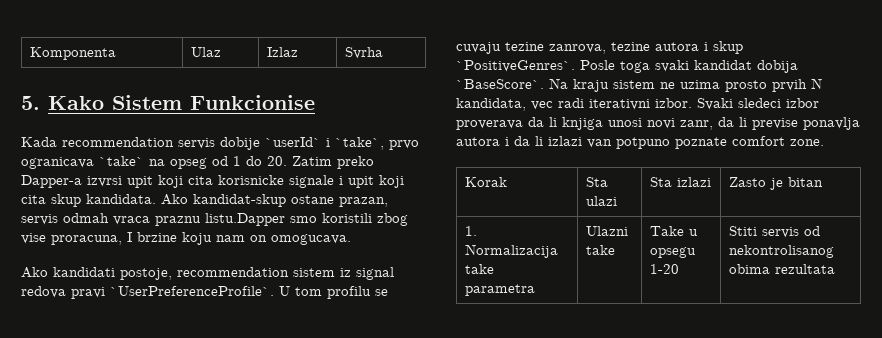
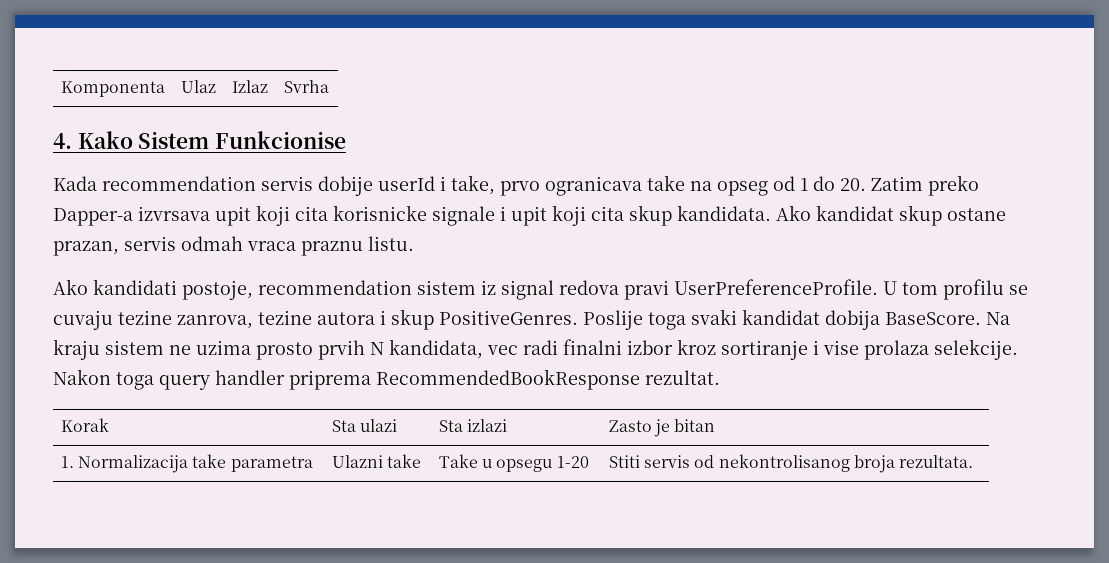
- 5. Kako Sistem Funkcionise
+ 4. Kako Sistem Funkcionise
- Kada recommendation servis dobije `userId` i `take`, prvo ogranicava `take` na opseg od 1 do 20. Zatim preko Dapper-a izvrsi upit koji cita korisnicke signale i upit koji cita skup kandidata.
+ Kada recommendation servis dobije userId i take, prvo ogranicava take na opseg od 1 do 20. Zatim preko Dapper-a izvrsava upit koji cita korisnicke signale i upit koji cita skup kandidata.
- Ako kandidat-skup ostane prazan, servis odmah vraca praznu listu.Dapper smo koristili zbog vise proracuna, I brzine koju nam on omogucava.
+ Ako kandidat skup ostane prazan, servis odmah vraca praznu listu.
- Ako kandidati postoje, recommendation sistem iz signal redova pravi `UserPreferenceProfile`.
+ Ako kandidati postoje, recommendation sistem iz signal redova pravi UserPreferenceProfile.
- U tom profilu se cuvaju tezine zanrova, tezine autora i skup `PositiveGenres`. Posle toga svaki kandidat dobija `BaseScore`.
+ U tom profilu se cuvaju tezine zanrova, tezine autora i skup PositiveGenres. Poslije toga svaki kandidat dobija BaseScore.
- Na kraju sistem ne uzima prosto prvih N kandidata, vec radi iterativni izbor. Svaki sledeci izbor proverava da li knjiga unosi novi zanr, da li previse ponavlja autora i da li izlazi van potpuno poznate comfort zone.
+ Na kraju sistem ne uzima prosto prvih N kandidata, vec radi finalni izbor kroz sortiranje i vise prolaza selekcije. Nakon toga query handler priprema RecommendedBookResponse rezultat.
- 1. Normalizacija take parametra | Ulazni take | Take u opsegu 1-20 | Stiti servis od nekontrolisanog obima rezultata
+ 1. Normalizacija take parametra | Ulazni take | Take u opsegu 1-20 | Stiti servis od nekontrolisanog broja rezultata.

